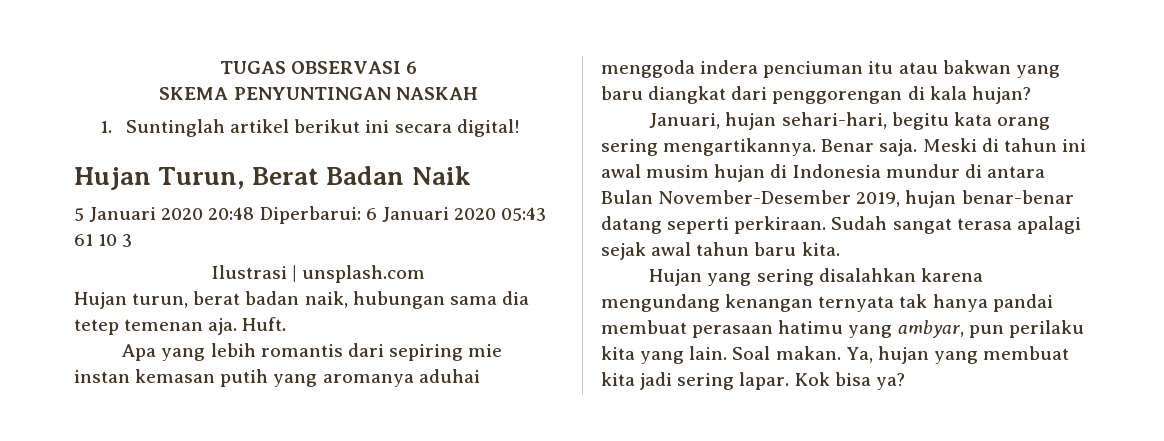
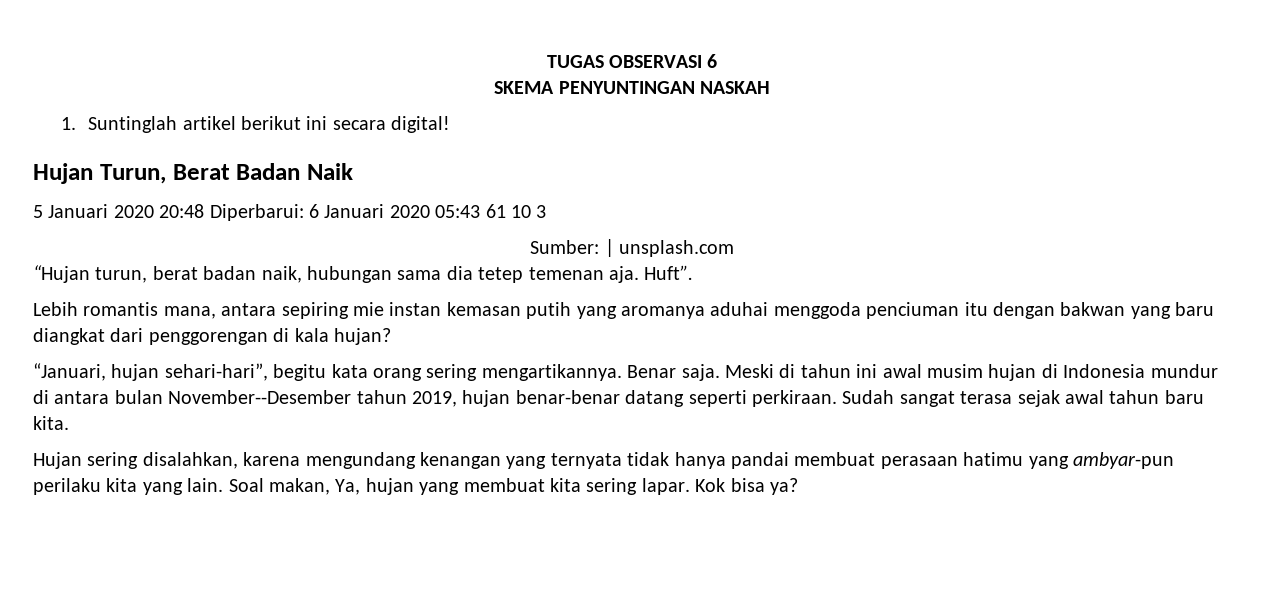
- Ilustrasi | unsplash.com
+ Sumber: | unsplash.com
- Hujan turun, berat badan naik, hubungan sama dia tetep temenan aja.
+ “Hujan turun, berat badan naik, hubungan sama dia tetep temenan aja.
- Huft.
- Apa yang lebih romantis dari sepiring mie instan kemasan putih yang aromanya aduhai menggoda indera penciuman itu atau bakwan yang baru diangkat dari penggorengan di kala hujan?
+ Huft”.
+ Lebih romantis mana, antara sepiring mie instan kemasan putih yang aromanya aduhai menggoda penciuman itu dengan bakwan yang baru diangkat dari penggorengan di kala hujan?
- Januari, hujan sehari-hari, begitu kata orang sering mengartikannya.
+ “Januari, hujan sehari-hari”, begitu kata orang sering mengartikannya.
- Meski di tahun ini awal musim hujan di Indonesia mundur di antara Bulan November-Desember 2019, hujan benar-benar datang seperti perkiraan.
+ Meski di tahun ini awal musim hujan di Indonesia mundur di antara bulan November--Desember tahun 2019, hujan benar-benar datang seperti perkiraan.
- Sudah sangat terasa apalagi sejak awal tahun baru kita.
+ Sudah sangat terasa sejak awal tahun baru kita.
- Hujan yang sering disalahkan karena mengundang kenangan ternyata tak hanya pandai membuat perasaan hatimu yang ambyar, pun perilaku kita yang lain.
+ Hujan sering disalahkan, karena mengundang kenangan yang ternyata tidak hanya pandai membuat perasaan hatimu yang ambyar-pun perilaku kita yang lain.
- Soal makan. Ya, hujan yang membuat kita jadi sering lapar.
+ Soal makan, Ya, hujan yang membuat kita sering lapar.

